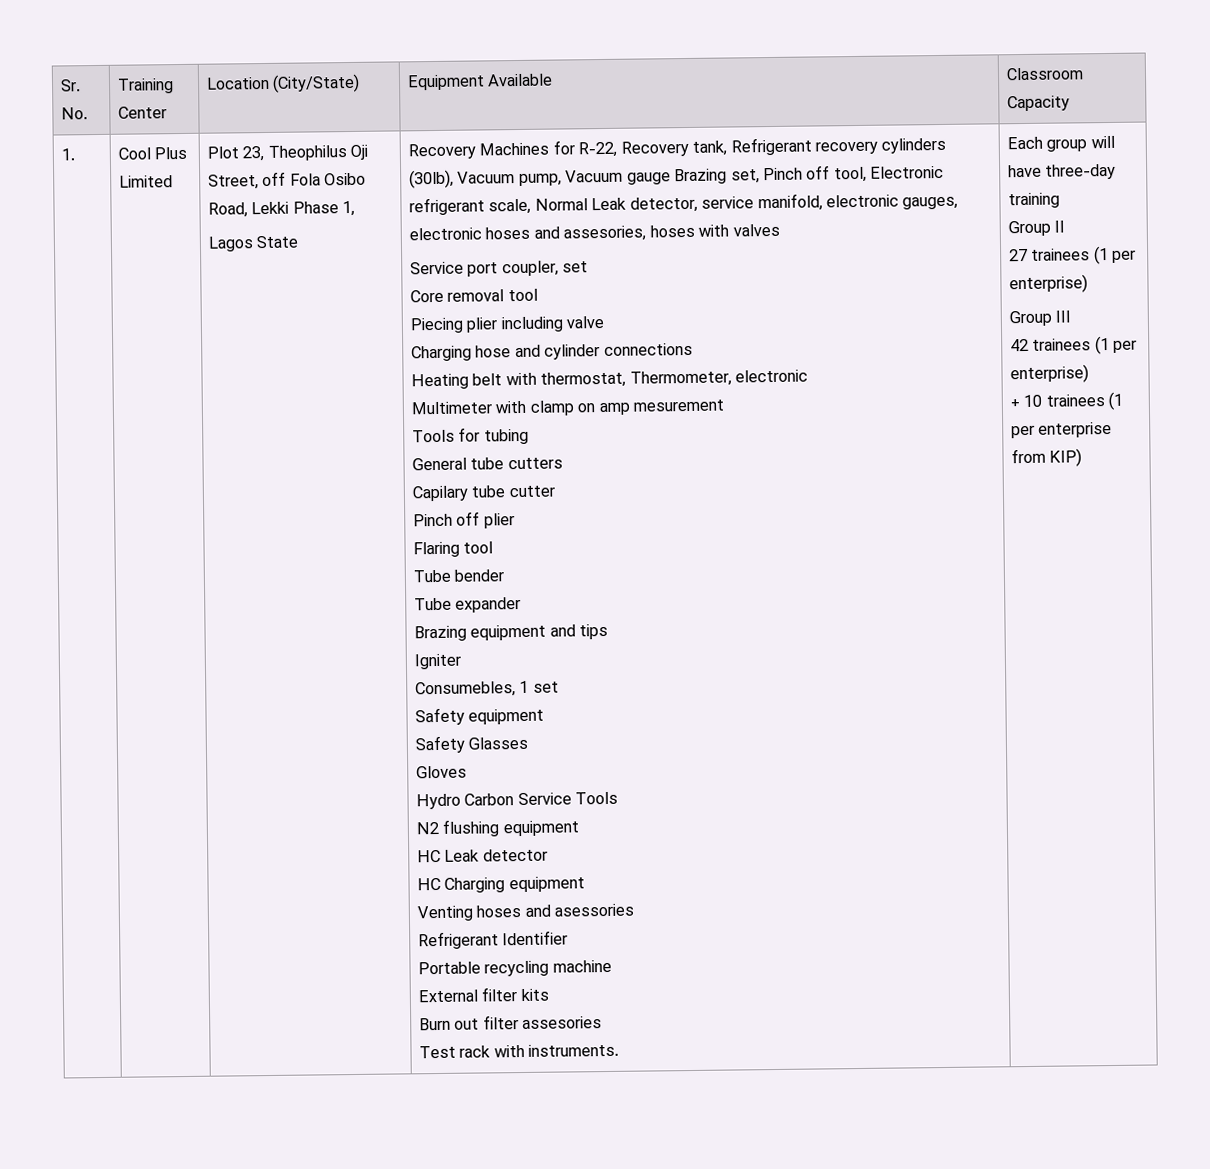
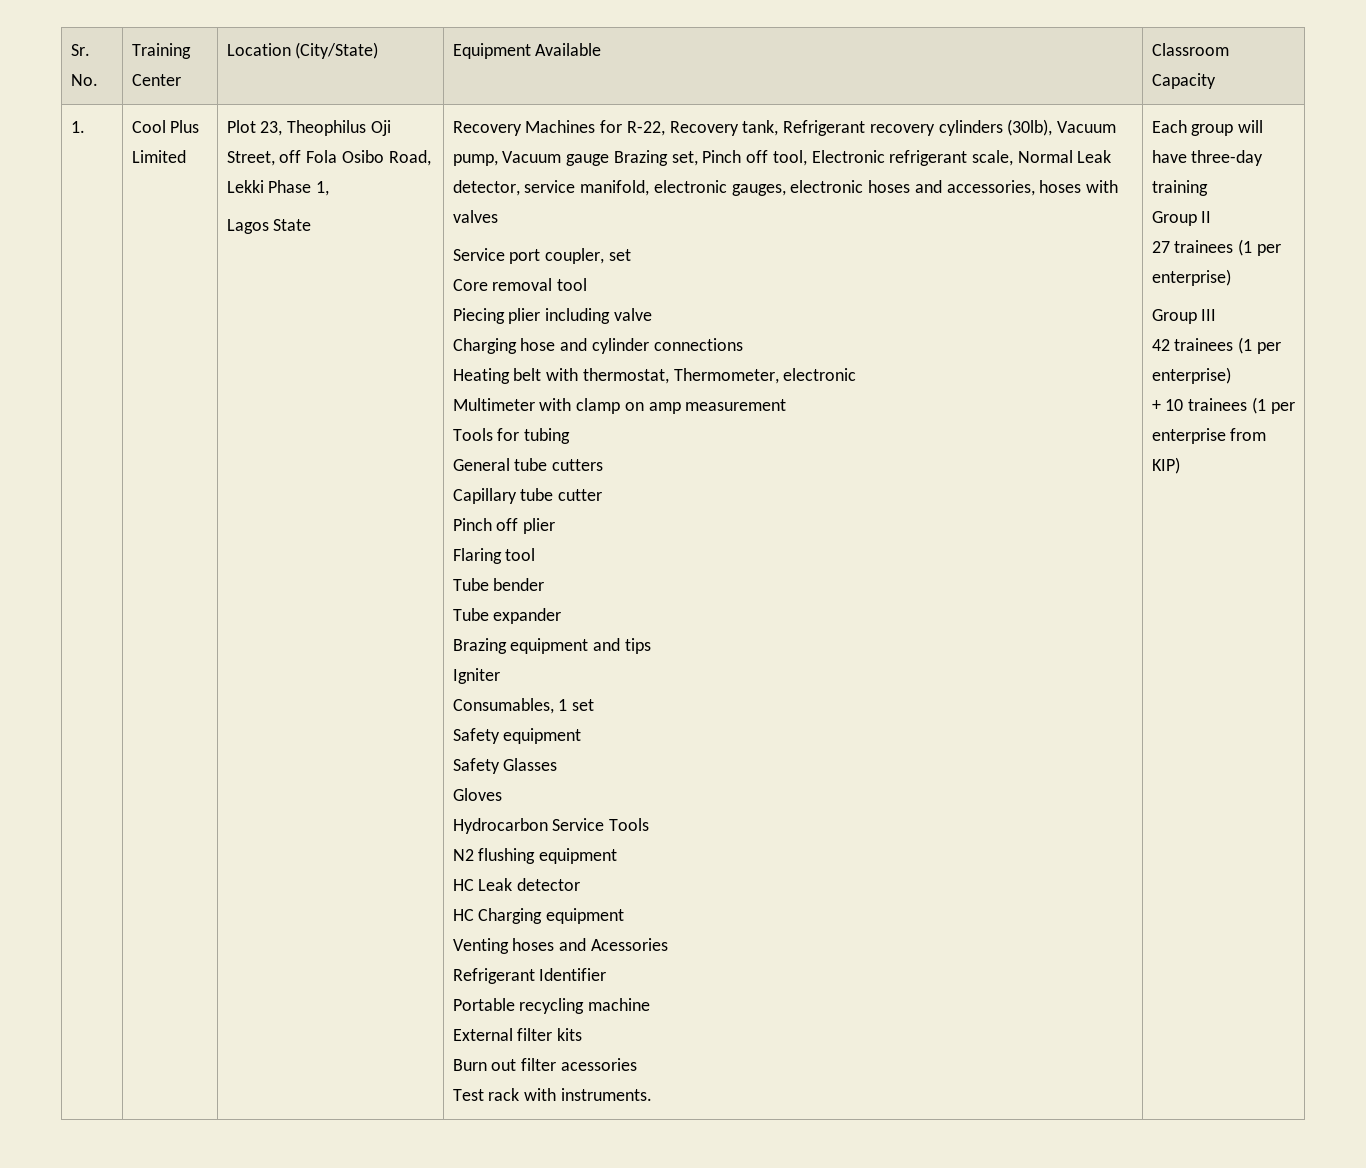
- Recovery Machines for R-22, Recovery tank, Refrigerant recovery cylinders (30lb), Vacuum pump, Vacuum gauge Brazing set, Pinch off tool, Electronic refrigerant scale, Normal Leak detector, service manifold, electronic gauges, electronic hoses and assesories, hoses with valves
+ Recovery Machines for R-22, Recovery tank, Refrigerant recovery cylinders (30lb), Vacuum pump, Vacuum gauge Brazing set, Pinch off tool, Electronic refrigerant scale, Normal Leak detector, service manifold, electronic gauges, electronic hoses and accessories, hoses with valves
- Multimeter with clamp on amp mesurement
+ Multimeter with clamp on amp measurement
- Capilary tube cutter
+ Capillary tube cutter
- Consumebles, 1 set
+ Consumables, 1 set
- Hydro Carbon Service Tools
+ Hydrocarbon Service Tools
- Venting hoses and asessories
+ Venting hoses and Acessories
- Burn out filter assesories
+ Burn out filter acessories

